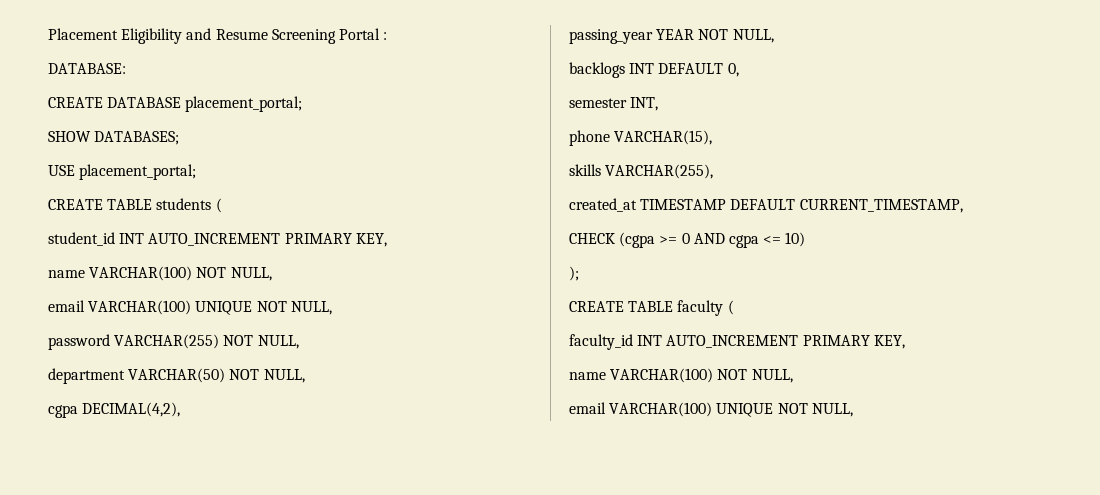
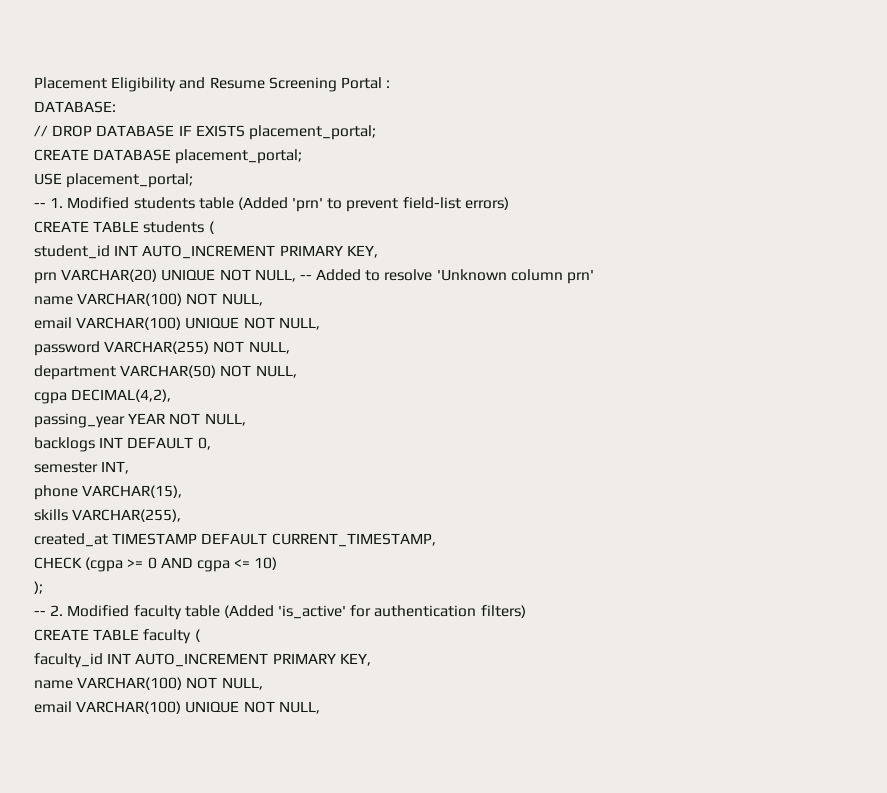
+ // DROP DATABASE IF EXISTS placement_portal;
- SHOW DATABASES;
+ -- 1. Modified students table (Added 'prn' to prevent field-list errors)
+ prn VARCHAR(20) UNIQUE NOT NULL, -- Added to resolve 'Unknown column prn'
+ -- 2. Modified faculty table (Added 'is_active' for authentication filters)

